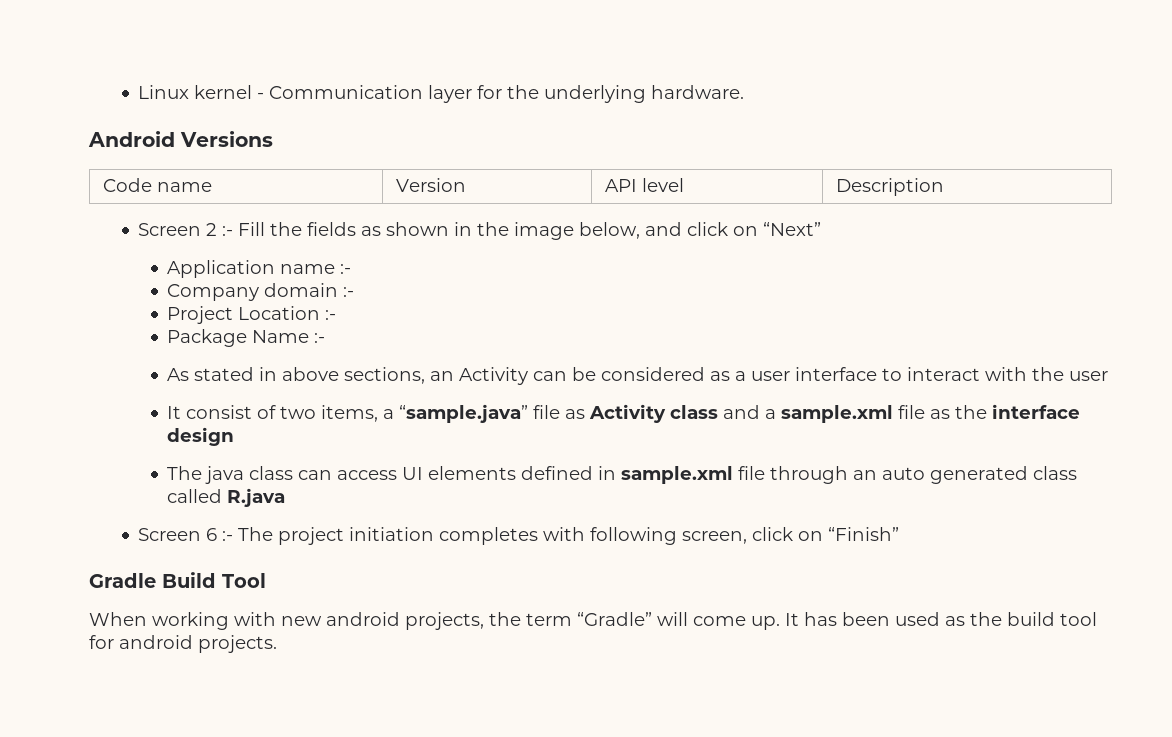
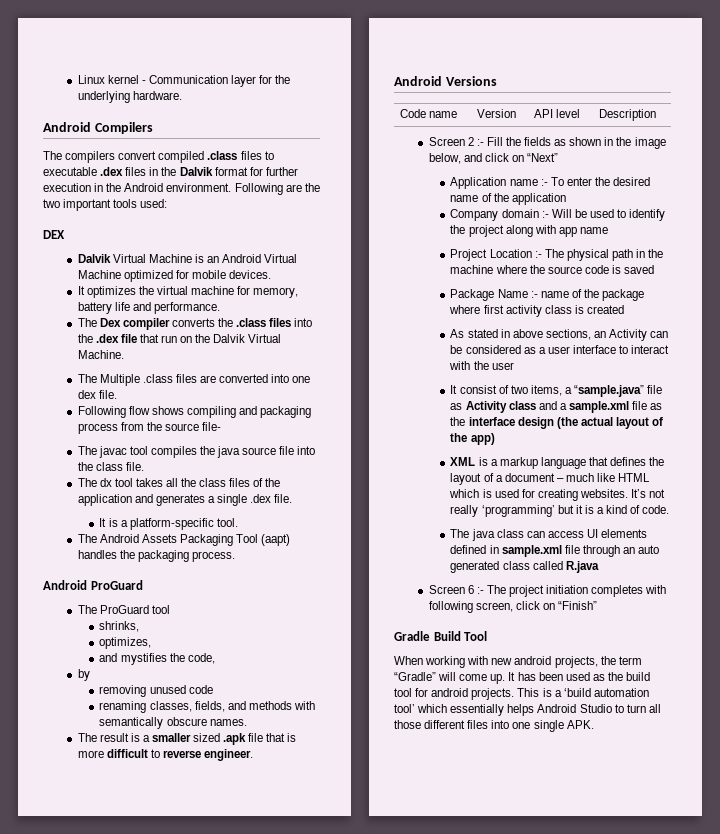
+ Android Compilers
+ The compilers convert compiled .class files to executable .dex files in the Dalvik format for further execution in the Android environment. Following are the two important tools used:
+ DEX
+ Dalvik Virtual Machine is an Android Virtual Machine optimized for mobile devices.
+ It optimizes the virtual machine for memory, battery life and performance.
+ The Dex compiler converts the .class files into the .dex file that run on the Dalvik Virtual Machine.
+ The Multiple .class files are converted into one dex file.
+ Following flow shows compiling and packaging process from the source file-
+ The javac tool compiles the java source file into the class file.
+ The dx tool takes all the class files of the application and generates a single .dex file.
+ It is a platform-specific tool.
+ The Android Assets Packaging Tool (aapt) handles the packaging process.
+ Android ProGuard
+ The ProGuard tool
+ shrinks,
+ optimizes,
+ and mystifies the code,
+ by
+ removing unused code
+ renaming classes, fields, and methods with semantically obscure names.
+ The result is a smaller sized .apk file that is more difficult to reverse engineer.
- Application name :-
- Company domain :-
- Project Location :-
- Package Name :-
+ Application name :- To enter the desired name of the application
+ Company domain :- Will be used to identify the project along with app name
+ Project Location :- The physical path in the machine where the source code is saved
+ Package Name :- name of the package where first activity class is created
- It consist of two items, a “sample.java” file as Activity class and a sample.xml file as the interface design
+ It consist of two items, a “sample.java” file as Activity class and a sample.xml file as the interface design (the actual layout of the app)
+ XML is a markup language that defines the layout of a document – much like HTML which is used for creating websites. It’s not really ‘programming’ but it is a kind of code.
+ This is a ‘build automation tool’ which essentially helps Android Studio to turn all those different files into one single APK.

